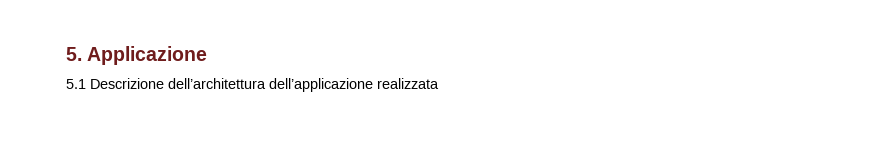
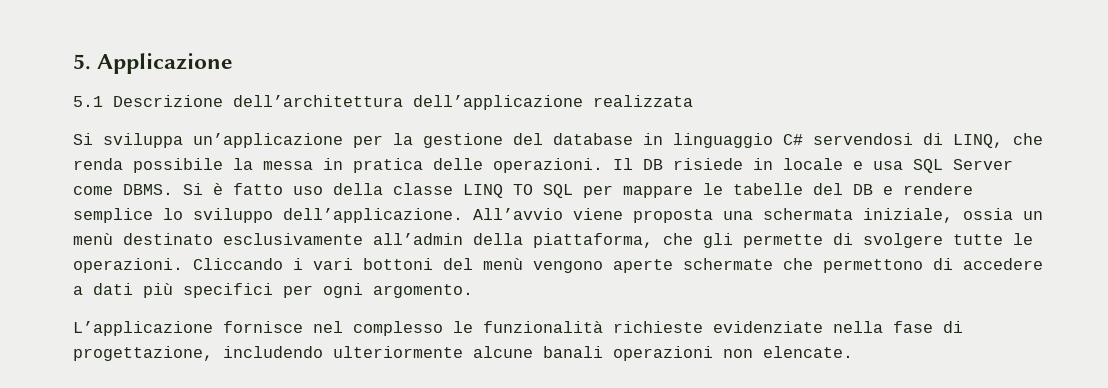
+ Si sviluppa un’applicazione per la gestione del database in linguaggio C# servendosi di LINQ, che renda possibile la messa in pratica delle operazioni. Il DB risiede in locale e usa SQL Server come DBMS. Si è fatto uso della classe LINQ TO SQL per mappare le tabelle del DB e rendere semplice lo sviluppo dell’applicazione. All’avvio viene proposta una schermata iniziale, ossia un menù destinato esclusivamente all’admin della piattaforma, che gli permette di svolgere tutte le operazioni. Cliccando i vari bottoni del menù vengono aperte schermate che permettono di accedere a dati più specifici per ogni argomento.
+ L’applicazione fornisce nel complesso le funzionalità richieste evidenziate nella fase di progettazione, includendo ulteriormente alcune banali operazioni non elencate.

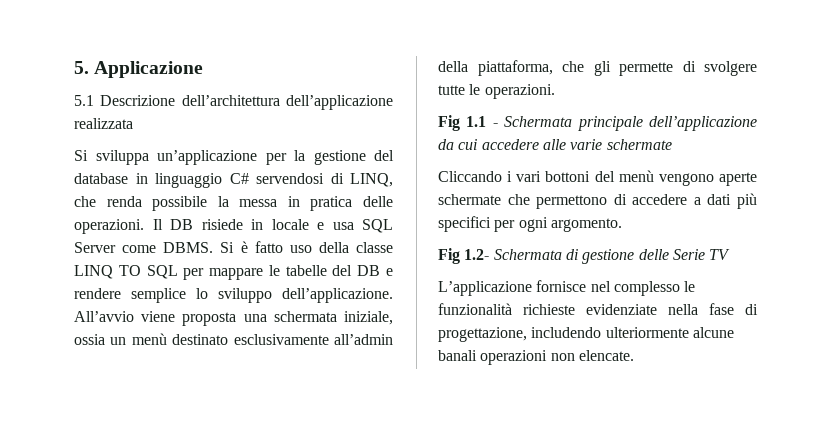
- All’avvio viene proposta una schermata iniziale, ossia un menù destinato esclusivamente all’admin della piattaforma, che gli permette di svolgere tutte le operazioni. Cliccando i vari bottoni del menù vengono aperte schermate che permettono di accedere a dati più specifici per ogni argomento.
+ All’avvio viene proposta una schermata iniziale, ossia un menù destinato esclusivamente all’admin della piattaforma, che gli permette di svolgere tutte le operazioni.
+ Fig 1.1 - Schermata principale dell’applicazione da cui accedere alle varie schermate
+ Cliccando i vari bottoni del menù vengono aperte schermate che permettono di accedere a dati più specifici per ogni argomento.
+ Fig 1.2- Schermata di gestione delle Serie TV

